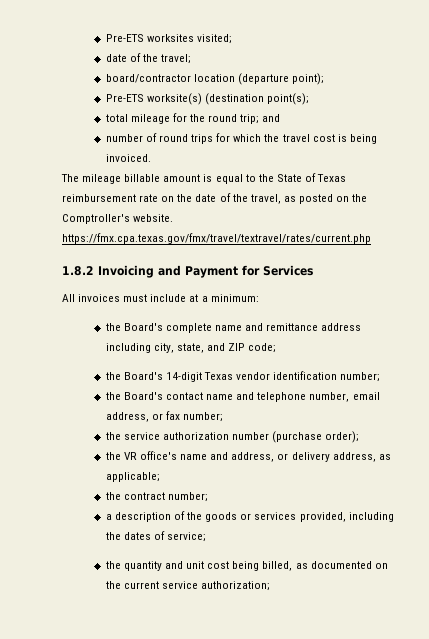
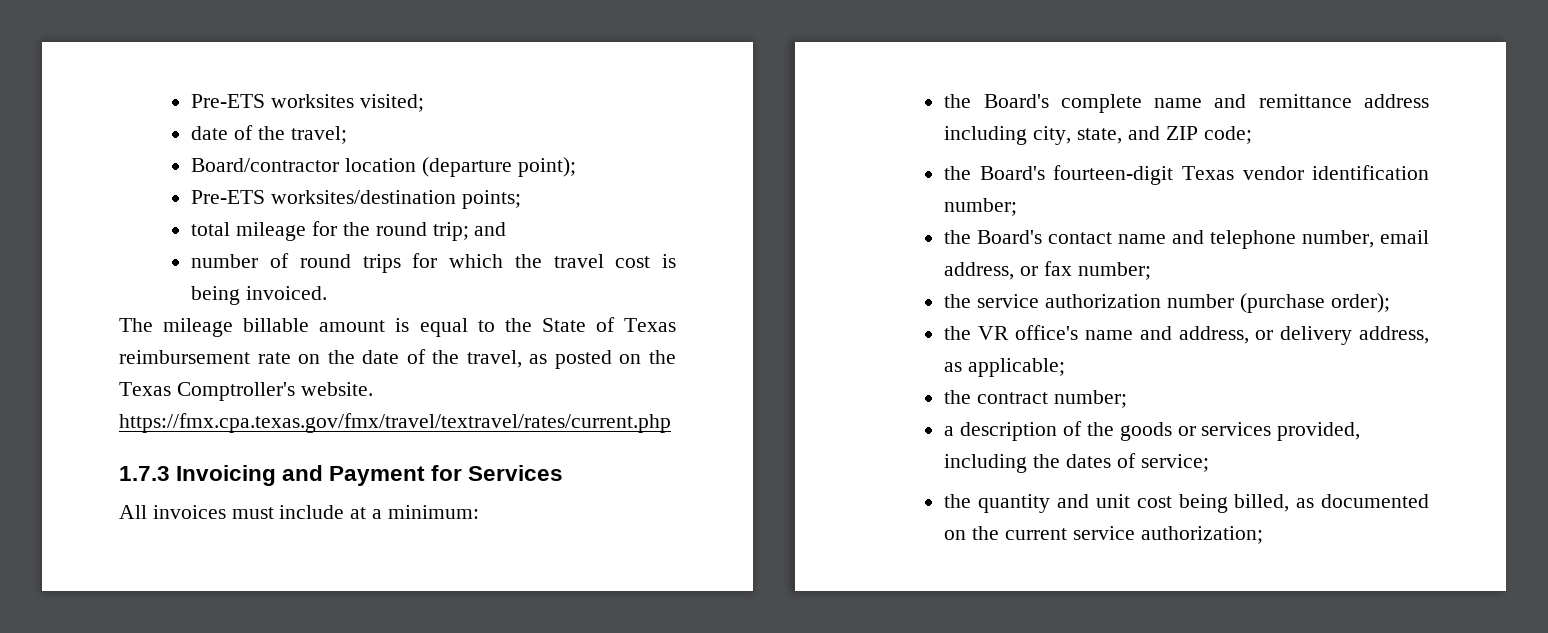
- board/contractor location (departure point);
+ Board/contractor location (departure point);
- Pre-ETS worksite(s) (destination point(s);
+ Pre-ETS worksites/destination points;
- The mileage billable amount is equal to the State of Texas reimbursement rate on the date of the travel, as posted on the Comptroller's website. https://fmx.cpa.texas.gov/fmx/travel/textravel/rates/current.php
+ The mileage billable amount is equal to the State of Texas reimbursement rate on the date of the travel, as posted on the Texas Comptroller's website. https://fmx.cpa.texas.gov/fmx/travel/textravel/rates/current.php
- 1.8.2 Invoicing and Payment for Services
+ 1.7.3 Invoicing and Payment for Services
- the Board's 14-digit Texas vendor identification number;
+ the Board's fourteen-digit Texas vendor identification number;

